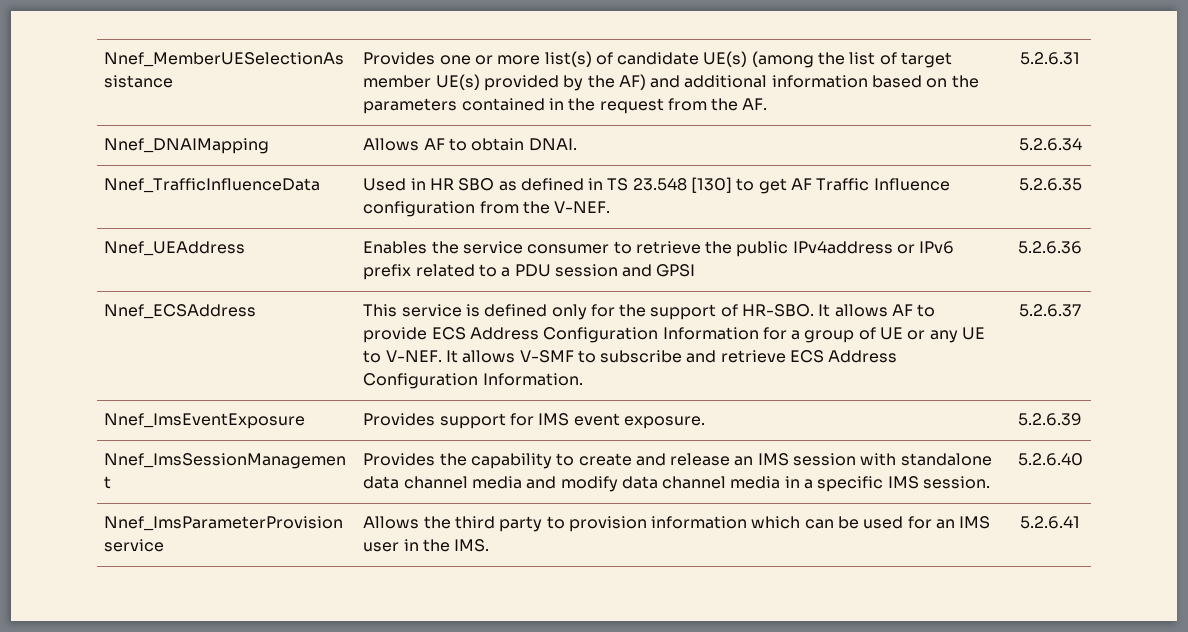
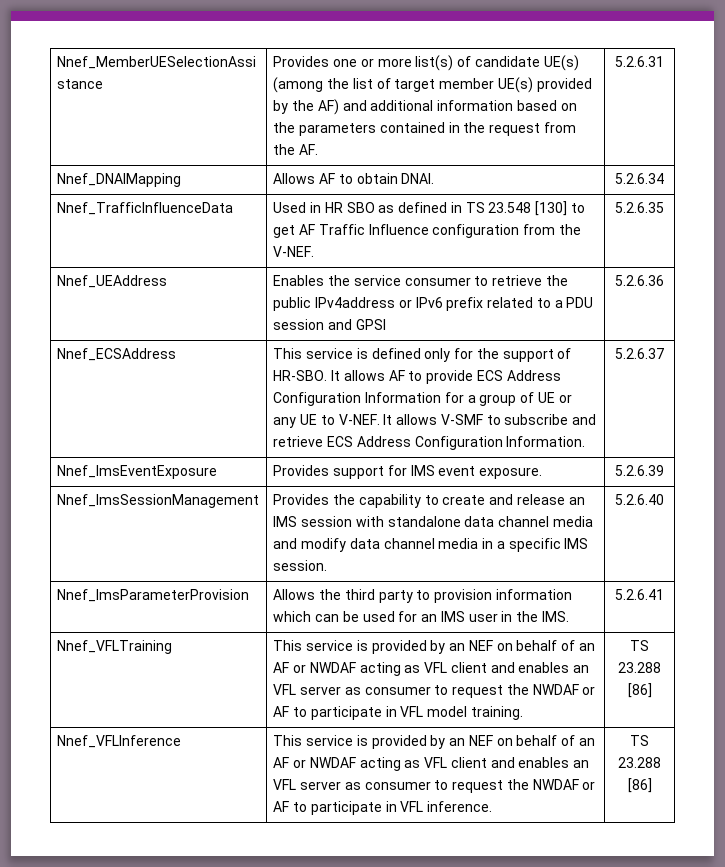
- Nnef_ImsParameterProvision service | Allows the third party to provision information which can be used for an IMS user in the IMS. | 5.2.6.41
+ Nnef_ImsParameterProvision | Allows the third party to provision information which can be used for an IMS user in the IMS. | 5.2.6.41
+ Nnef_VFLTraining | This service is provided by an NEF on behalf of an AF or NWDAF acting as VFL client and enables an VFL server as consumer to request the NWDAF or AF to participate in VFL model training. | TS 23.288 [86]
+ Nnef_VFLInference | This service is provided by an NEF on behalf of an AF or NWDAF acting as VFL client and enables an VFL server as consumer to request the NWDAF or AF to participate in VFL inference. | TS 23.288 [86]

